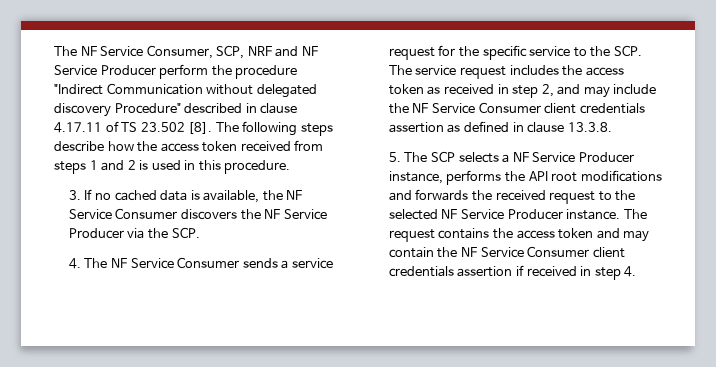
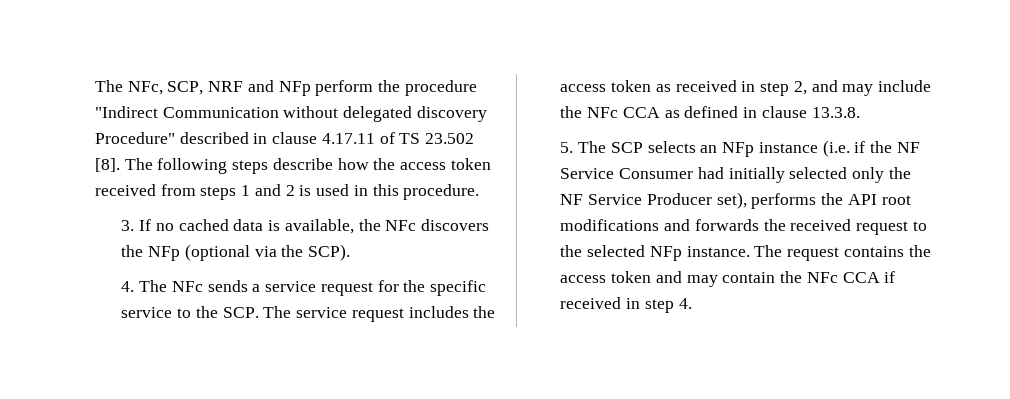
- The NF Service Consumer, SCP, NRF and NF Service Producer perform the procedure "Indirect Communication without delegated discovery Procedure" described in clause 4.17.11 of TS 23.502 [8].
+ The NFc, SCP, NRF and NFp perform the procedure "Indirect Communication without delegated discovery Procedure" described in clause 4.17.11 of TS 23.502 [8].
- 3. If no cached data is available, the NF Service Consumer discovers the NF Service Producer via the SCP.
+ 3. If no cached data is available, the NFc discovers the NFp (optional via the SCP).
- 4. The NF Service Consumer sends a service request for the specific service to the SCP. The service request includes the access token as received in step 2, and may include the NF Service Consumer client credentials assertion as defined in clause 13.3.8.
+ 4. The NFc sends a service request for the specific service to the SCP. The service request includes the access token as received in step 2, and may include the NFc CCA as defined in clause 13.3.8.
- 5. The SCP selects a NF Service Producer instance, performs the API root modifications and forwards the received request to the selected NF Service Producer instance.
+ 5. The SCP selects an NFp instance (i.e. if the NF Service Consumer had initially selected only the NF Service Producer set), performs the API root modifications and forwards the received request to the selected NFp instance.
- The request contains the access token and may contain the NF Service Consumer client credentials assertion if received in step 4.
+ The request contains the access token and may contain the NFc CCA if received in step 4.

